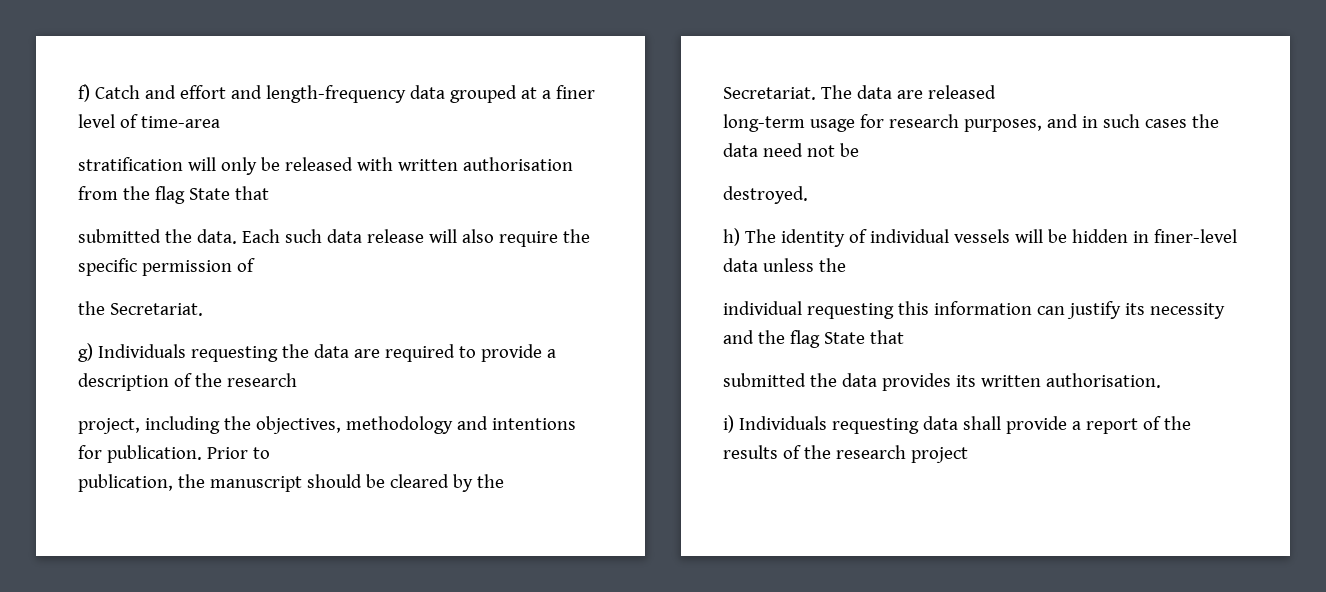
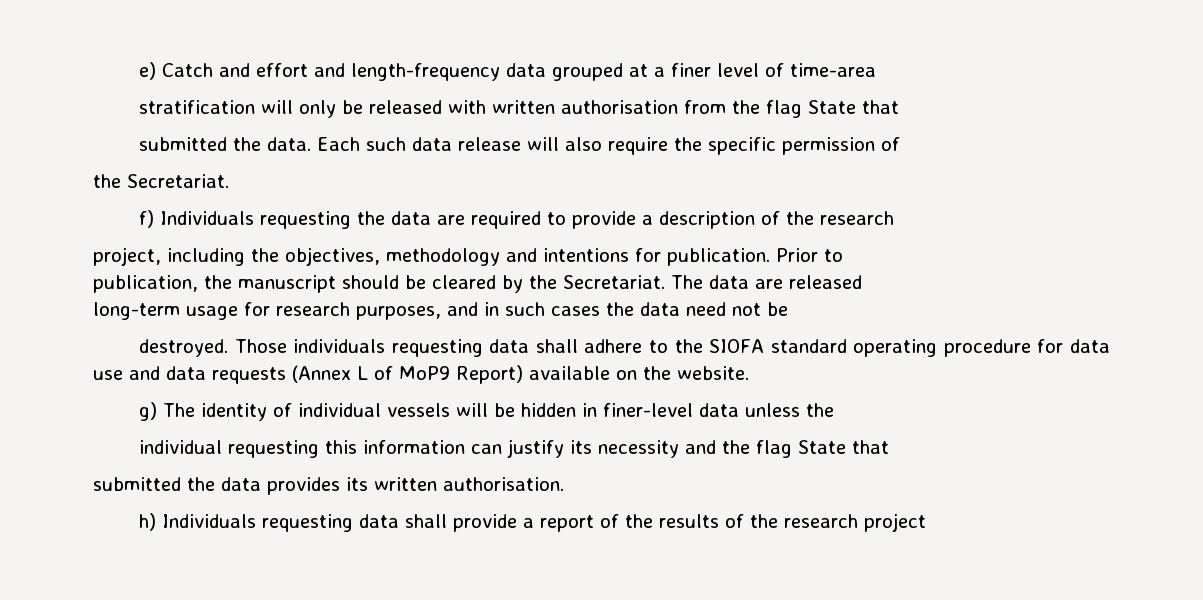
- f) Catch and effort and length-frequency data grouped at a finer level of time-area
+ e) Catch and effort and length-frequency data grouped at a finer level of time-area
- g) Individuals requesting the data are required to provide a description of the research
+ f) Individuals requesting the data are required to provide a description of the research
- destroyed.
- h) The identity of individual vessels will be hidden in finer-level data unless the
+ destroyed. Those individuals requesting data shall adhere to the SIOFA standard operating procedure for data use and data requests (Annex L of MoP9 Report) available on the website.
+ g) The identity of individual vessels will be hidden in finer-level data unless the
- i) Individuals requesting data shall provide a report of the results of the research project
+ h) Individuals requesting data shall provide a report of the results of the research project

